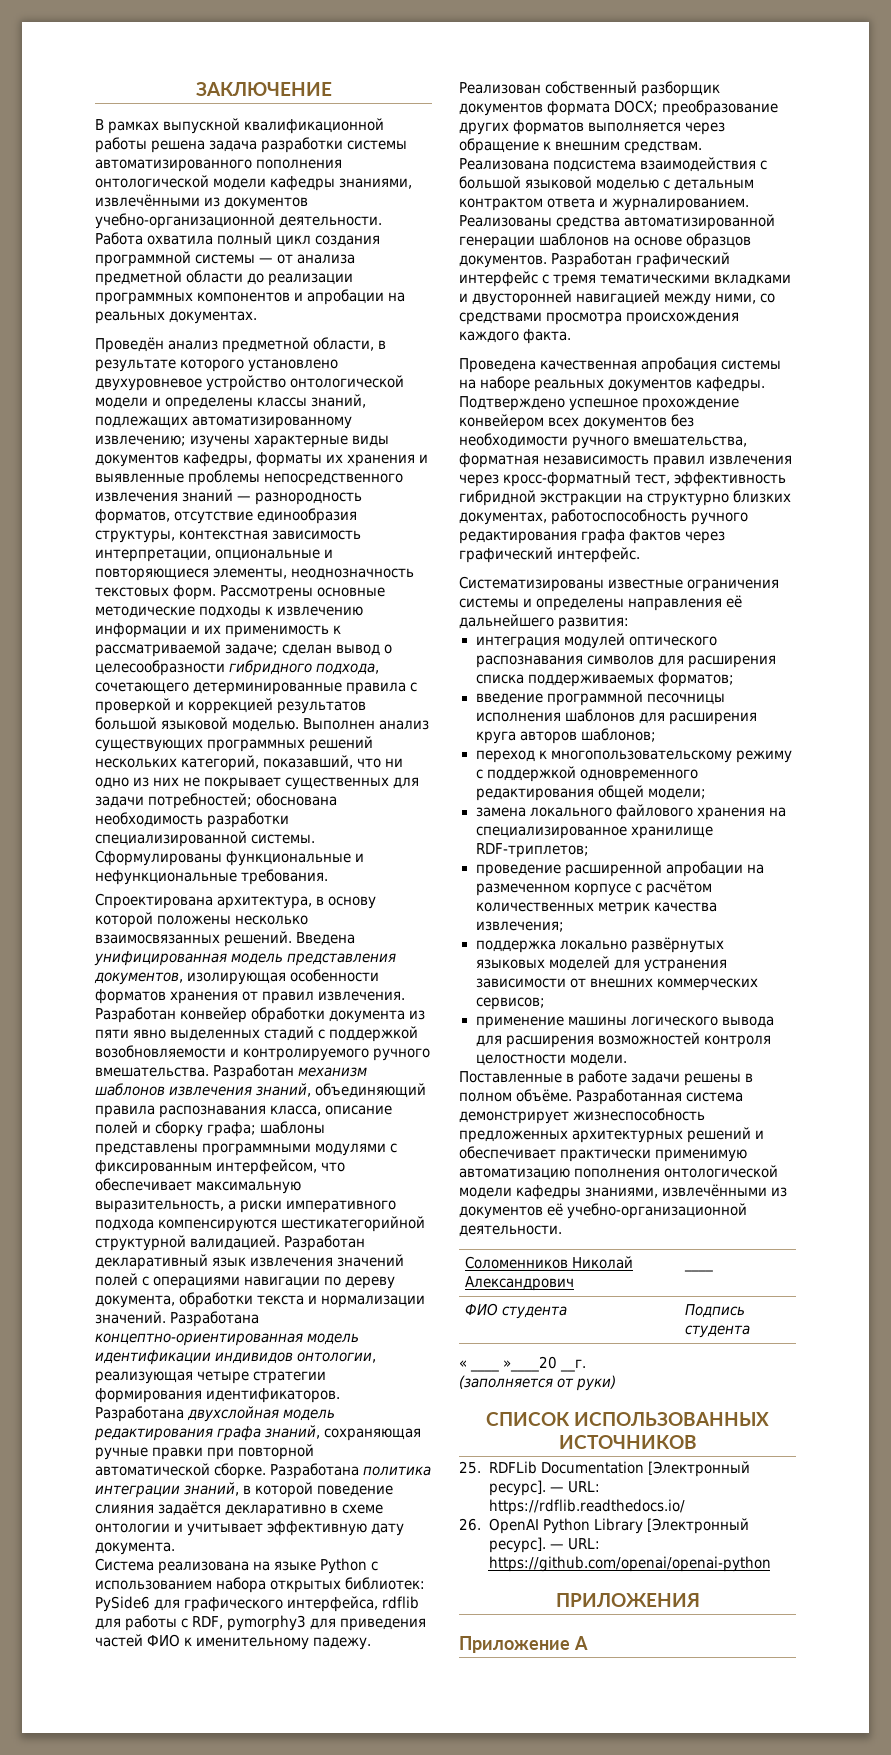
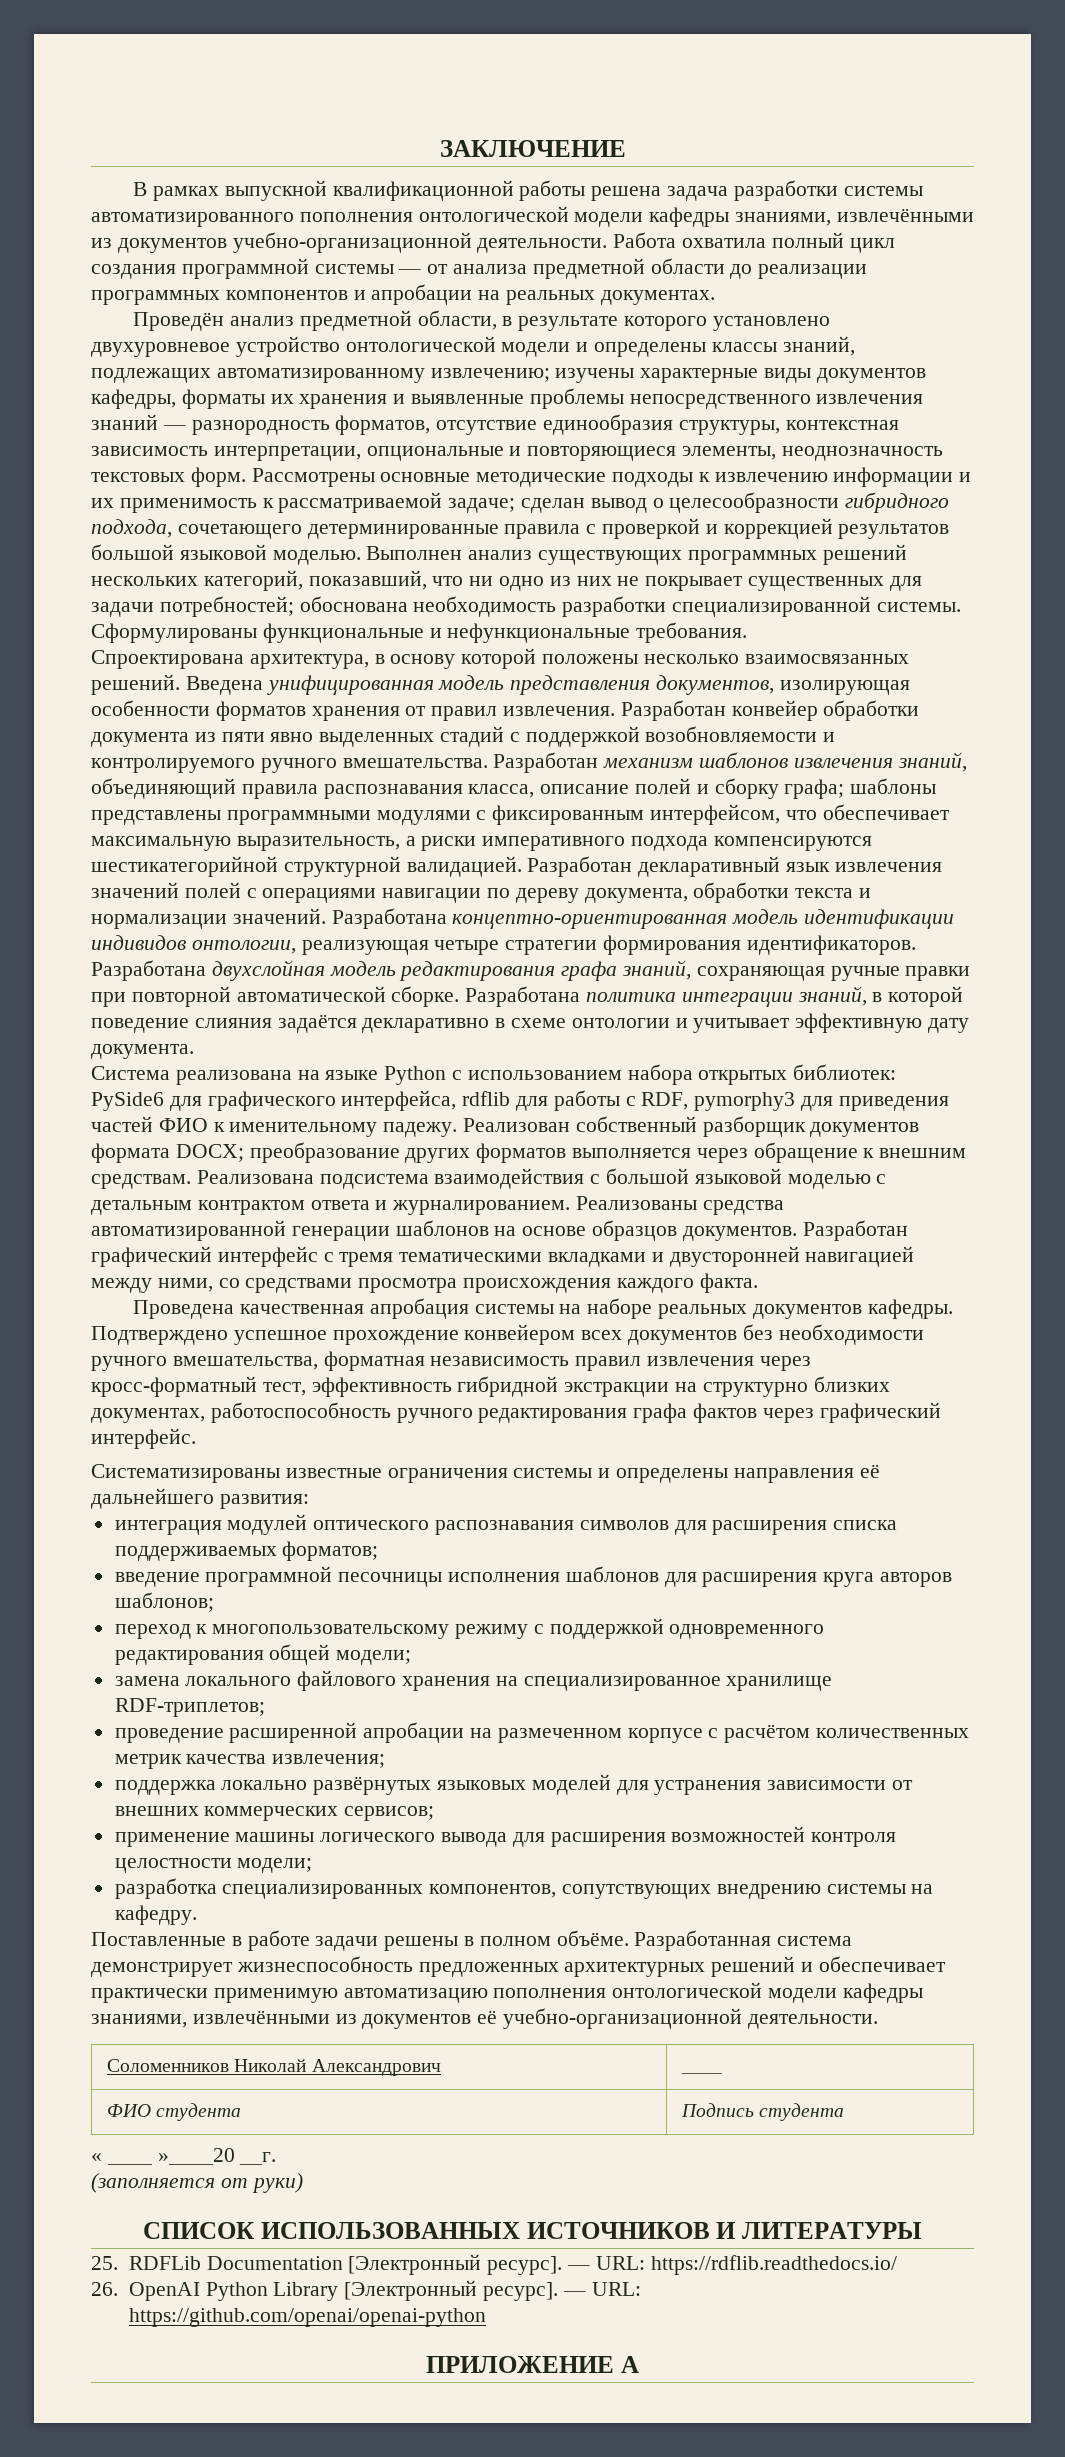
- применение машины логического вывода для расширения возможностей контроля целостности модели.
+ применение машины логического вывода для расширения возможностей контроля целостности модели;
+ разработка специализированных компонентов, сопутствующих внедрению системы на кафедру.
- СПИСОК ИСПОЛЬЗОВАННЫХ ИСТОЧНИКОВ
+ СПИСОК ИСПОЛЬЗОВАННЫХ ИСТОЧНИКОВ И ЛИТЕРАТУРЫ
- ПРИЛОЖЕНИЯ
- Приложение А
+ ПРИЛОЖЕНИЕ А

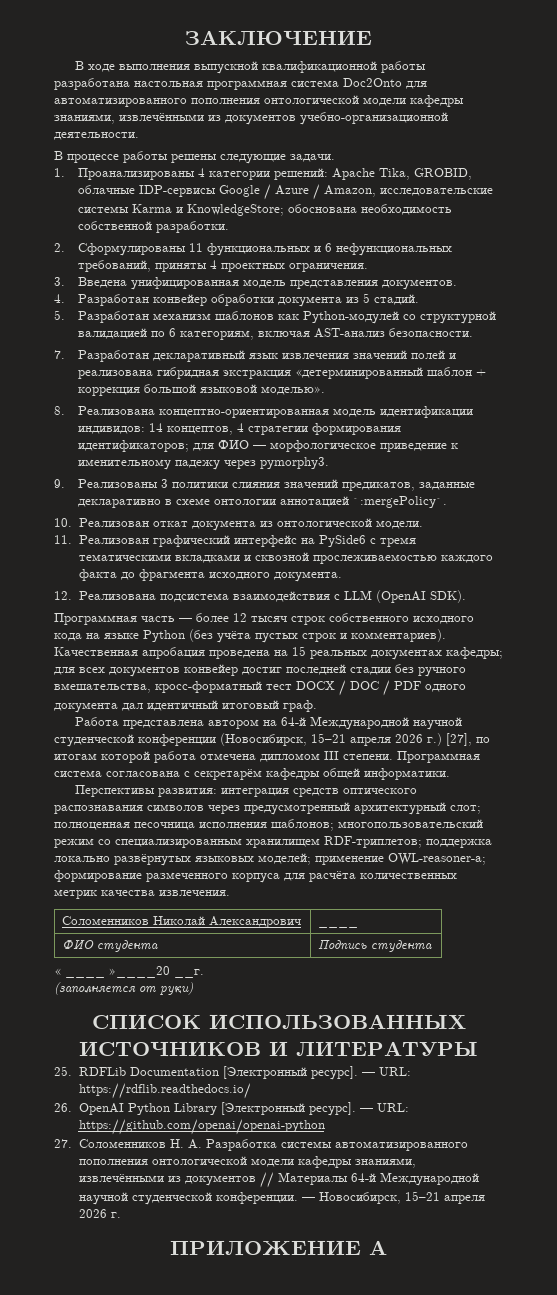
- В рамках выпускной квалификационной работы решена задача разработки системы автоматизированного пополнения онтологической модели кафедры знаниями, извлечёнными из документов учебно-организационной деятельности. Работа охватила полный цикл создания программной системы — от анализа предметной области до реализации программных компонентов и апробации на реальных документах.
- Проведён анализ предметной области, в результате которого установлено двухуровневое устройство онтологической модели и определены классы знаний, подлежащих автоматизированному извлечению; изучены характерные виды документов кафедры, форматы их хранения и выявленные проблемы непосредственного извлечения знаний — разнородность форматов, отсутствие единообразия структуры, контекстная зависимость интерпретации, опциональные и повторяющиеся элементы, неоднозначность текстовых форм. Рассмотрены основные методические подходы к извлечению информации и их применимость к рассматриваемой задаче; сделан вывод о целесообразности гибридного подхода, сочетающего детерминированные правила с проверкой и коррекцией результатов большой языковой моделью. Выполнен анализ существующих программных решений нескольких категорий, показавший, что ни одно из них не покрывает существенных для задачи потребностей; обоснована необходимость разработки специализированной системы. Сформулированы функциональные и нефункциональные требования.
- Спроектирована архитектура, в основу которой положены несколько взаимосвязанных решений. Введена унифицированная модель представления документов, изолирующая особенности форматов хранения от правил извлечения. Разработан конвейер обработки документа из пяти явно выделенных стадий с поддержкой возобновляемости и контролируемого ручного вмешательства. Разработан механизм шаблонов извлечения знаний, объединяющий правила распознавания класса, описание полей и сборку графа; шаблоны представлены программными модулями с фиксированным интерфейсом, что обеспечивает максимальную выразительность, а риски императивного подхода компенсируются шестикатегорийной структурной валидацией. Разработан декларативный язык извлечения значений полей с операциями навигации по дереву документа, обработки текста и нормализации значений. Разработана концептно-ориентированная модель идентификации индивидов онтологии, реализующая четыре стратегии формирования идентификаторов. Разработана двухслойная модель редактирования графа знаний, сохраняющая ручные правки при повторной автоматической сборке. Разработана политика интеграции знаний, в которой поведение слияния задаётся декларативно в схеме онтологии и учитывает эффективную дату документа.
- Система реализована на языке Python с использованием набора открытых библиотек: PySide6 для графического интерфейса, rdflib для работы с RDF, pymorphy3 для приведения частей ФИО к именительному падежу. Реализован собственный разборщик документов формата DOCX; преобразование других форматов выполняется через обращение к внешним средствам. Реализована подсистема взаимодействия с большой языковой моделью с детальным контрактом ответа и журналированием. Реализованы средства автоматизированной генерации шаблонов на основе образцов документов. Разработан графический интерфейс с тремя тематическими вкладками и двусторонней навигацией между ними, со средствами просмотра происхождения каждого факта.
- Проведена качественная апробация системы на наборе реальных документов кафедры. Подтверждено успешное прохождение конвейером всех документов без необходимости ручного вмешательства, форматная независимость правил извлечения через кросс-форматный тест, эффективность гибридной экстракции на структурно близких документах, работоспособность ручного редактирования графа фактов через графический интерфейс.
- Систематизированы известные ограничения системы и определены направления её дальнейшего развития:
- интеграция модулей оптического распознавания символов для расширения списка поддерживаемых форматов;
- введение программной песочницы исполнения шаблонов для расширения круга авторов шаблонов;
- переход к многопользовательскому режиму с поддержкой одновременного редактирования общей модели;
- замена локального файлового хранения на специализированное хранилище RDF-триплетов;
- проведение расширенной апробации на размеченном корпусе с расчётом количественных метрик качества извлечения;
- поддержка локально развёрнутых языковых моделей для устранения зависимости от внешних коммерческих сервисов;
- применение машины логического вывода для расширения возможностей контроля целостности модели;
- разработка специализированных компонентов, сопутствующих внедрению системы на кафедру.
- Поставленные в работе задачи решены в полном объёме. Разработанная система демонстрирует жизнеспособность предложенных архитектурных решений и обеспечивает практически применимую автоматизацию пополнения онтологической модели кафедры знаниями, извлечёнными из документов её учебно-организационной деятельности.
+ В ходе выполнения выпускной квалификационной работы разработана настольная программная система Doc2Onto для автоматизированного пополнения онтологической модели кафедры знаниями, извлечёнными из документов учебно-организационной деятельности.
+ В процессе работы решены следующие задачи.
+ 1. Проанализированы 4 категории решений: Apache Tika, GROBID, облачные IDP-сервисы Google / Azure / Amazon, исследовательские системы Karma и KnowledgeStore; обоснована необходимость собственной разработки.
+ 2. Сформулированы 11 функциональных и 6 нефункциональных требований, приняты 4 проектных ограничения.
+ 3. Введена унифицированная модель представления документов.
+ 4. Разработан конвейер обработки документа из 5 стадий.
+ 5. Разработан механизм шаблонов как Python-модулей со структурной валидацией по 6 категориям, включая AST-анализ безопасности.
+ 7. Разработан декларативный язык извлечения значений полей и реализована гибридная экстракция «детерминированный шаблон + коррекция большой языковой моделью».
+ 8. Реализована концептно-ориентированная модель идентификации индивидов: 14 концептов, 4 стратегии формирования идентификаторов; для ФИО — морфологическое приведение к именительному падежу через pymorphy3.
+ 9. Реализованы 3 политики слияния значений предикатов, заданные декларативно в схеме онтологии аннотацией `:mergePolicy`.
+ 10. Реализован откат документа из онтологической модели.
+ 11. Реализован графический интерфейс на PySide6 с тремя тематическими вкладками и сквозной прослеживаемостью каждого факта до фрагмента исходного документа.
+ 12. Реализована подсистема взаимодействия с LLM (OpenAI SDK).
+ Программная часть — более 12 тысяч строк собственного исходного кода на языке Python (без учёта пустых строк и комментариев). Качественная апробация проведена на 15 реальных документах кафедры; для всех документов конвейер достиг последней стадии без ручного вмешательства, кросс-форматный тест DOCX / DOC / PDF одного документа дал идентичный итоговый граф.
+ Работа представлена автором на 64-й Международной научной студенческой конференции (Новосибирск, 15–21 апреля 2026 г.) [27], по итогам которой работа отмечена дипломом III степени. Программная система согласована с секретарём кафедры общей информатики.
+ Перспективы развития: интеграция средств оптического распознавания символов через предусмотренный архитектурный слот; полноценная песочница исполнения шаблонов; многопользовательский режим со специализированным хранилищем RDF-триплетов; поддержка локально развёрнутых языковых моделей; применение OWL-reasoner-а; формирование размеченного корпуса для расчёта количественных метрик качества извлечения.
+ 27. Соломенников Н. А. Разработка системы автоматизированного пополнения онтологической модели кафедры знаниями, извлечёнными из документов // Материалы 64-й Международной научной студенческой конференции. — Новосибирск, 15–21 апреля 2026 г.

